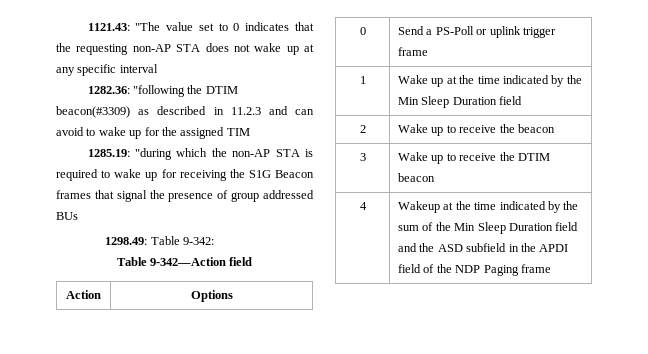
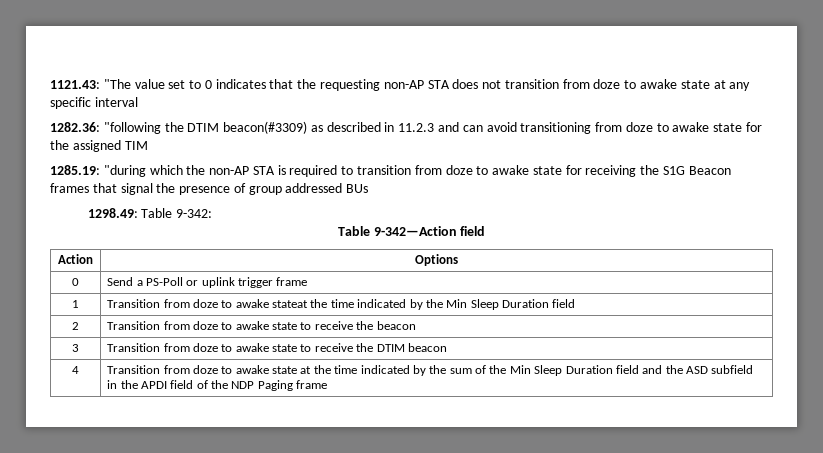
- 1121.43: "The value set to 0 indicates that the requesting non-AP STA does not wake up at any specific interval
+ 1121.43: "The value set to 0 indicates that the requesting non-AP STA does not transition from doze to awake state at any specific interval
- 1282.36: "following the DTIM beacon(#3309) as described in 11.2.3 and can avoid to wake up for the assigned TIM
+ 1282.36: "following the DTIM beacon(#3309) as described in 11.2.3 and can avoid transitioning from doze to awake state for the assigned TIM
- 1285.19: "during which the non-AP STA is required to wake up for receiving the S1G Beacon frames that signal the presence of group addressed BUs
+ 1285.19: "during which the non-AP STA is required to transition from doze to awake state for receiving the S1G Beacon frames that signal the presence of group addressed BUs
- 1 | Wake up at the time indicated by the Min Sleep Duration field
+ 1 | Transition from doze to awake stateat the time indicated by the Min Sleep Duration field
- 2 | Wake up to receive the beacon
+ 2 | Transition from doze to awake state to receive the beacon
- 3 | Wake up to receive the DTIM beacon
+ 3 | Transition from doze to awake state to receive the DTIM beacon
- 4 | Wakeup at the time indicated by the sum of the Min Sleep Duration field and the ASD subfield in the APDI field of the NDP Paging frame
+ 4 | Transition from doze to awake state at the time indicated by the sum of the Min Sleep Duration field and the ASD subfield in the APDI field of the NDP Paging frame

